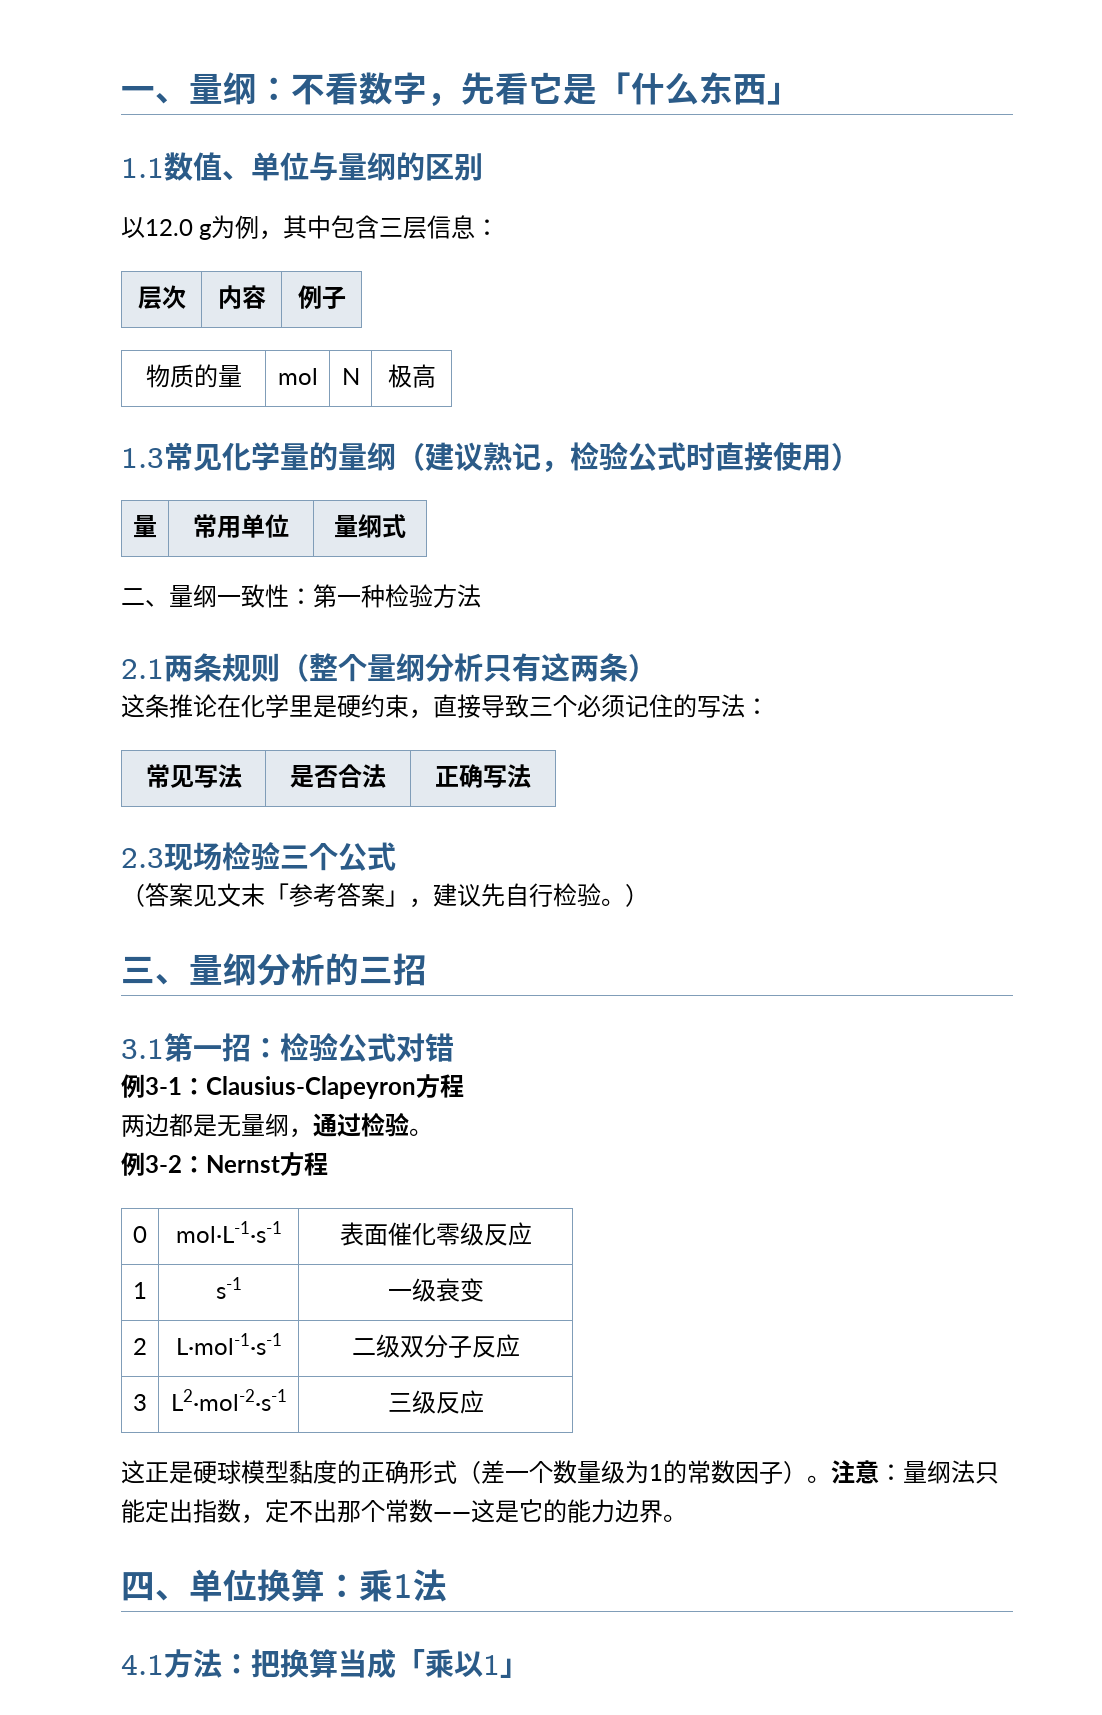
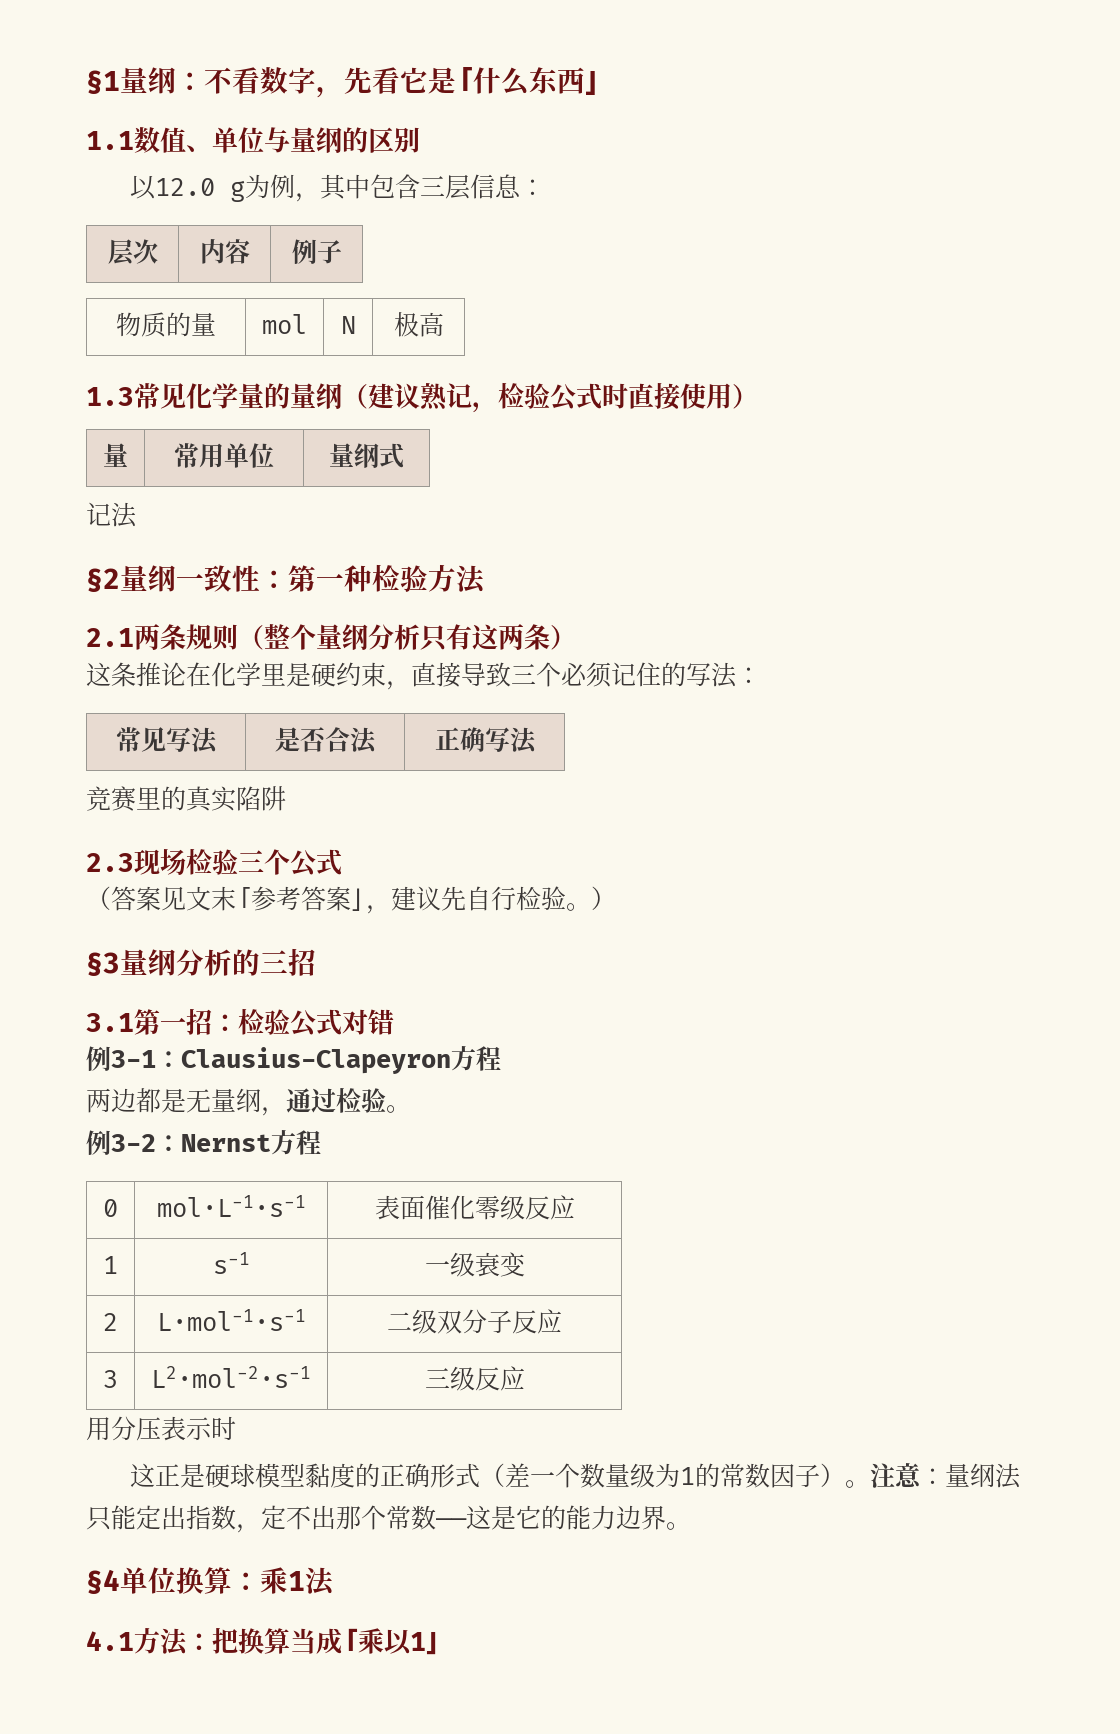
- 一、量纲：不看数字，先看它是「什么东西」
+ §1量纲：不看数字，先看它是「什么东西」
- 二、量纲一致性：第一种检验方法
+ 记法
+ §2量纲一致性：第一种检验方法
+ 竞赛里的真实陷阱
- 三、量纲分析的三招
+ §3量纲分析的三招
+ 用分压表示时
- 四、单位换算：乘1法
+ §4单位换算：乘1法

